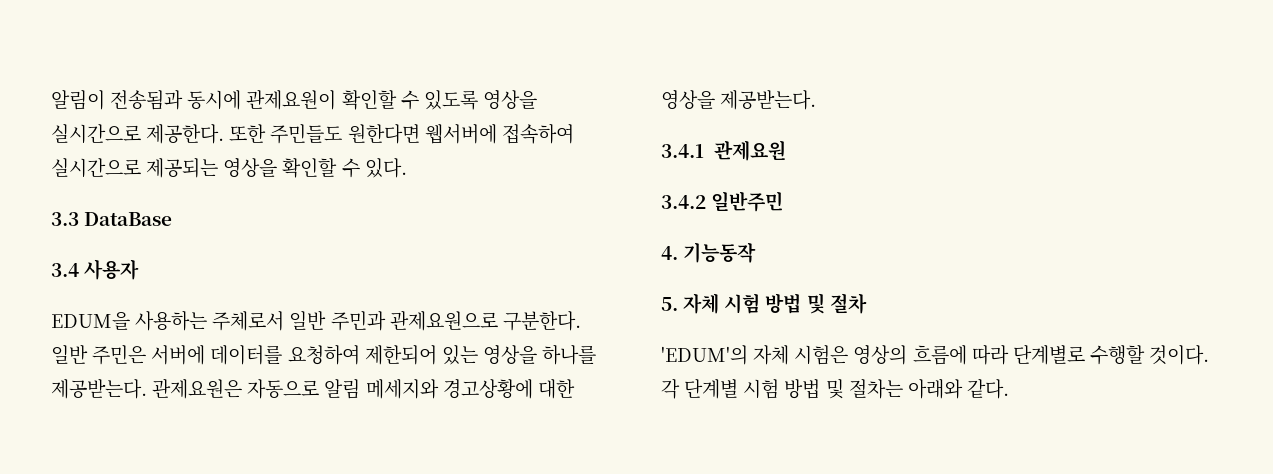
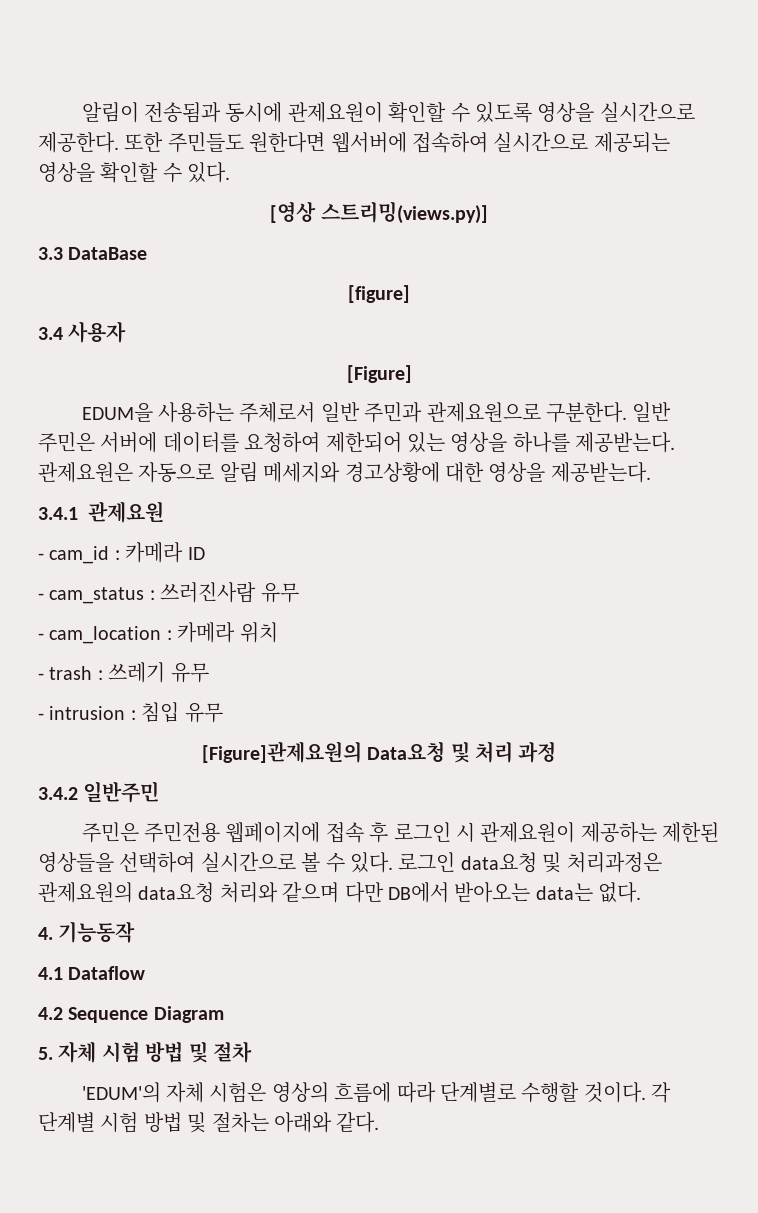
+ [영상 스트리밍(views.py)]
+ [figure]
+ [Figure]
+ - cam_id : 카메라 ID
+ - cam_status : 쓰러진사람 유무
+ - cam_location : 카메라 위치
+ - trash : 쓰레기 유무
+ - intrusion : 침입 유무
+ [Figure]관제요원의 Data요청 및 처리 과정
  3.4.2 일반주민
+ 주민은 주민전용 웹페이지에 접속 후 로그인 시 관제요원이 제공하는 제한된 영상들을 선택하여 실시간으로 볼 수 있다. 로그인 data요청 및 처리과정은 관제요원의 data요청 처리와 같으며 다만 DB에서 받아오는 data는 없다.
  4. 기능동작
+ 4.1 Dataflow
+ 4.2 Sequence Diagram

